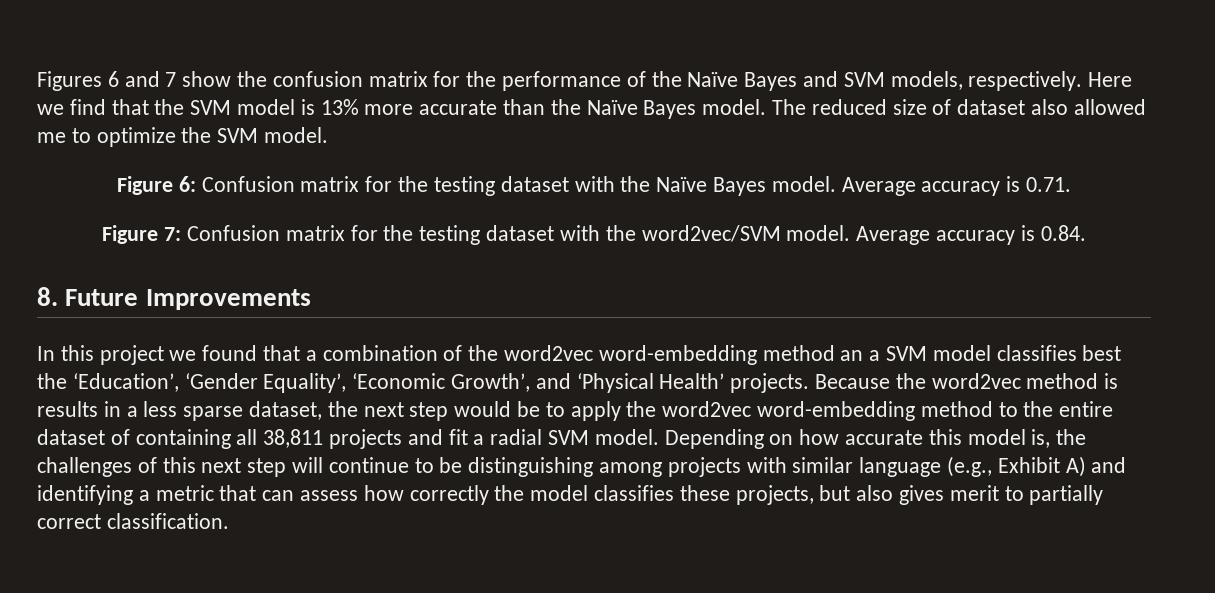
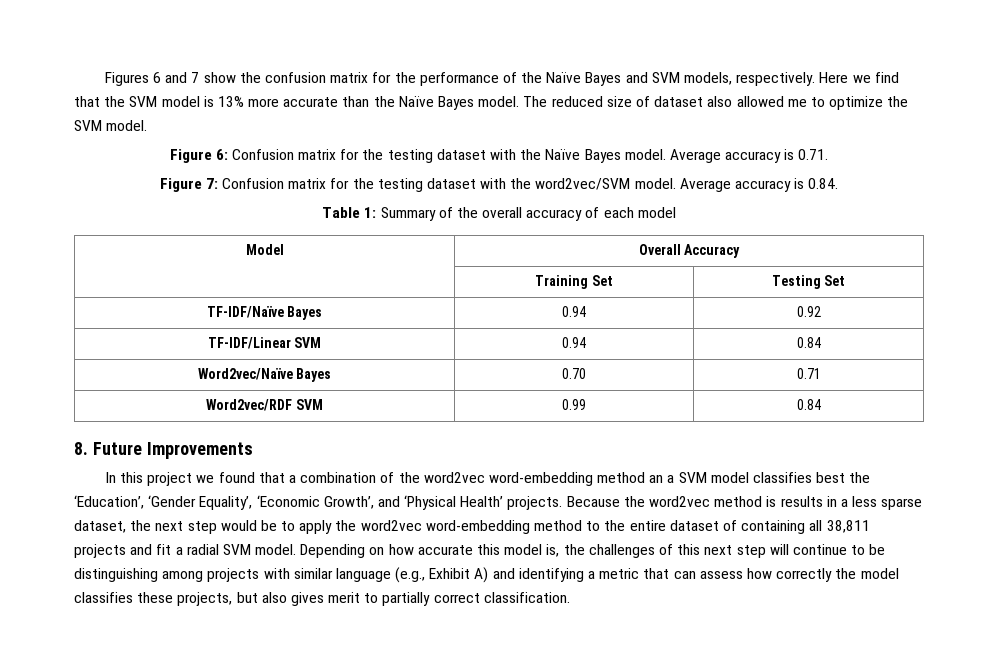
+ Table 1: Summary of the overall accuracy of each model
+ Model | Overall Accuracy
+ | Training Set | Testing Set
+ TF-IDF/Naïve Bayes | 0.94 | 0.92
+ TF-IDF/Linear SVM | 0.94 | 0.84
+ Word2vec/Naïve Bayes | 0.70 | 0.71
+ Word2vec/RDF SVM | 0.99 | 0.84

